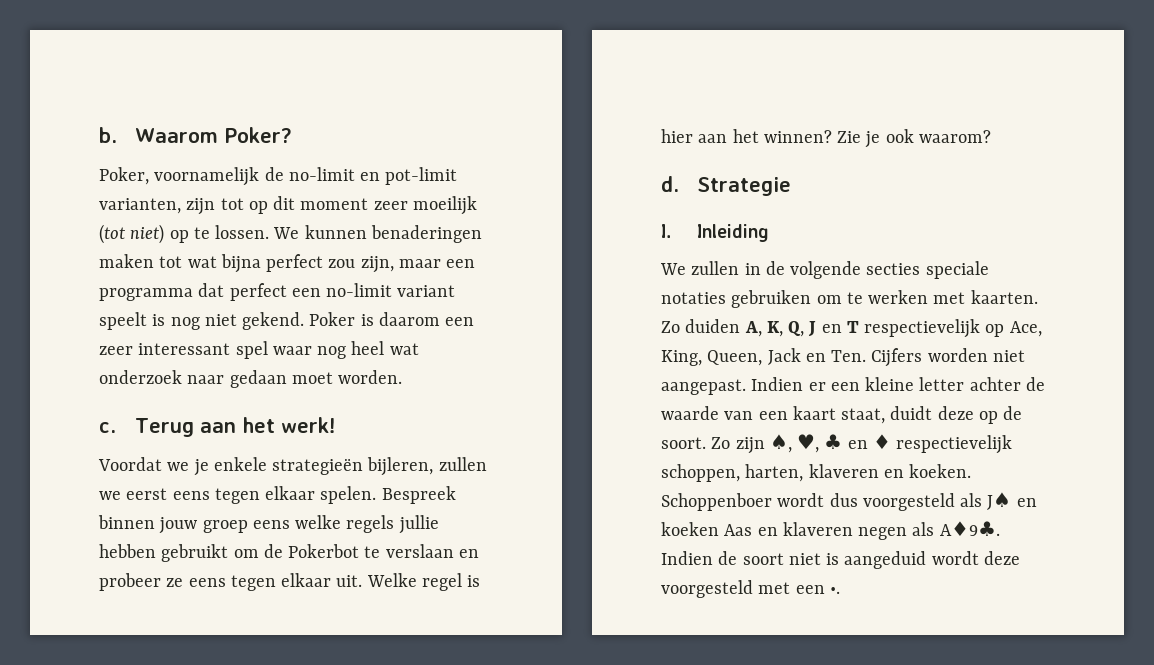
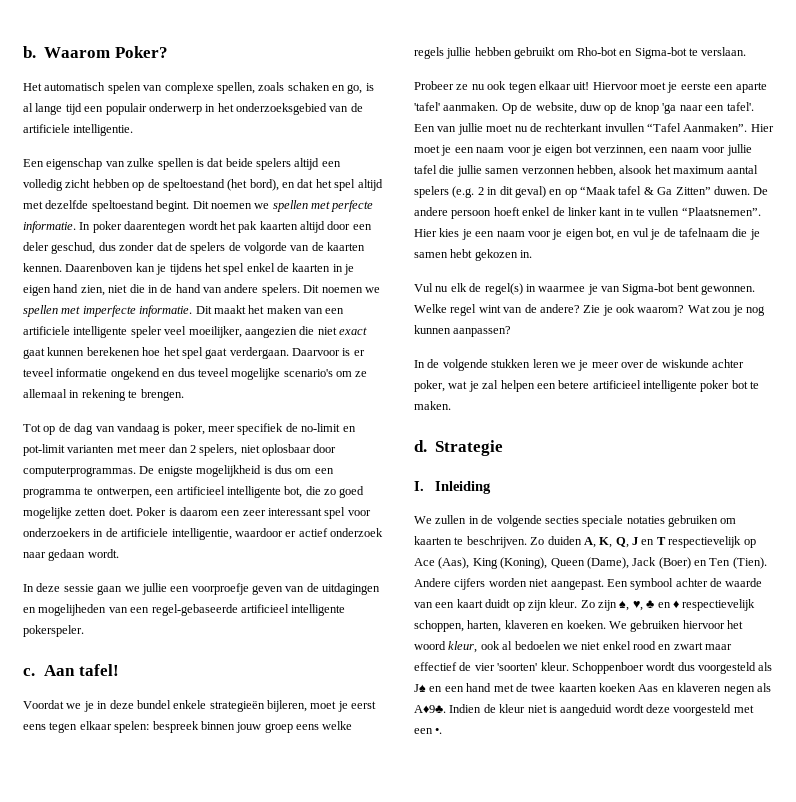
- Poker, voornamelijk de no-limit en pot-limit varianten, zijn tot op dit moment zeer moeilijk (tot niet) op te lossen. We kunnen benaderingen maken tot wat bijna perfect zou zijn, maar een programma dat perfect een no-limit variant speelt is nog niet gekend.
+ Het automatisch spelen van complexe spellen, zoals schaken en go, is al lange tijd een populair onderwerp in het onderzoeksgebied van de artificiele intelligentie.
+ Een eigenschap van zulke spellen is dat beide spelers altijd een volledig zicht hebben op de speltoestand (het bord), en dat het spel altijd met dezelfde speltoestand begint. Dit noemen we spellen met perfecte informatie. In poker daarentegen wordt het pak kaarten altijd door een deler geschud, dus zonder dat de spelers de volgorde van de kaarten kennen. Daarenboven kan je tijdens het spel enkel de kaarten in je eigen hand zien, niet die in de hand van andere spelers. Dit noemen we spellen met imperfecte informatie. Dit maakt het maken van een artificiele intelligente speler veel moeilijker, aangezien die niet exact gaat kunnen berekenen hoe het spel gaat verdergaan. Daarvoor is er teveel informatie ongekend en dus teveel mogelijke scenario's om ze allemaal in rekening te brengen.
+ Tot op de dag van vandaag is poker, meer specifiek de no-limit en pot-limit varianten met meer dan 2 spelers, niet oplosbaar door computerprogrammas. De enigste mogelijkheid is dus om een programma te ontwerpen, een artificieel intelligente bot, die zo goed mogelijke zetten doet.
- Poker is daarom een zeer interessant spel waar nog heel wat onderzoek naar gedaan moet worden.
- c. Terug aan het werk!
+ Poker is daarom een zeer interessant spel voor onderzoekers in de artificiele intelligentie, waardoor er actief onderzoek naar gedaan wordt.
+ In deze sessie gaan we jullie een voorproefje geven van de uitdagingen en mogelijheden van een regel-gebaseerde artificieel intelligente pokerspeler.
+ c. Aan tafel!
- Voordat we je enkele strategieën bijleren, zullen we eerst eens tegen elkaar spelen. Bespreek binnen jouw groep eens welke regels jullie hebben gebruikt om de Pokerbot te verslaan en probeer ze eens tegen elkaar uit. Welke regel is hier aan het winnen? Zie je ook waarom?
+ Voordat we je in deze bundel enkele strategieën bijleren, moet je eerst eens tegen elkaar spelen: bespreek binnen jouw groep eens welke regels jullie hebben gebruikt om Rho-bot en Sigma-bot te verslaan.
+ Probeer ze nu ook tegen elkaar uit! Hiervoor moet je eerste een aparte 'tafel' aanmaken. Op de website, duw op de knop 'ga naar een tafel'. Een van jullie moet nu de rechterkant invullen “Tafel Aanmaken”. Hier moet je een naam voor je eigen bot verzinnen, een naam voor jullie tafel die jullie samen verzonnen hebben, alsook het maximum aantal spelers (e.g. 2 in dit geval) en op “Maak tafel & Ga Zitten” duwen. De andere persoon hoeft enkel de linker kant in te vullen “Plaatsnemen”. Hier kies je een naam voor je eigen bot, en vul je de tafelnaam die je samen hebt gekozen in.
+ Vul nu elk de regel(s) in waarmee je van Sigma-bot bent gewonnen. Welke regel wint van de andere? Zie je ook waarom? Wat zou je nog kunnen aanpassen?
+ In de volgende stukken leren we je meer over de wiskunde achter poker, wat je zal helpen een betere artificieel intelligente poker bot te maken.
- We zullen in de volgende secties speciale notaties gebruiken om te werken met kaarten.
+ We zullen in de volgende secties speciale notaties gebruiken om kaarten te beschrijven.
- Zo duiden A, K, Q, J en T respectievelijk op Ace, King, Queen, Jack en Ten. Cijfers worden niet aangepast. Indien er een kleine letter achter de waarde van een kaart staat, duidt deze op de soort.
+ Zo duiden A, K, Q, J en T respectievelijk op Ace (Aas), King (Koning), Queen (Dame), Jack (Boer) en Ten (Tien). Andere cijfers worden niet aangepast. Een symbool achter de waarde van een kaart duidt op zijn kleur.
+ We gebruiken hiervoor het woord kleur, ook al bedoelen we niet enkel rood en zwart maar effectief de vier 'soorten' kleur.
- Schoppenboer wordt dus voorgesteld als J♠ en koeken Aas en klaveren negen als A♦9♣.
+ Schoppenboer wordt dus voorgesteld als J♠ en een hand met de twee kaarten koeken Aas en klaveren negen als A♦9♣.
- Indien de soort niet is aangeduid wordt deze voorgesteld met een •.
+ Indien de kleur niet is aangeduid wordt deze voorgesteld met een •.

